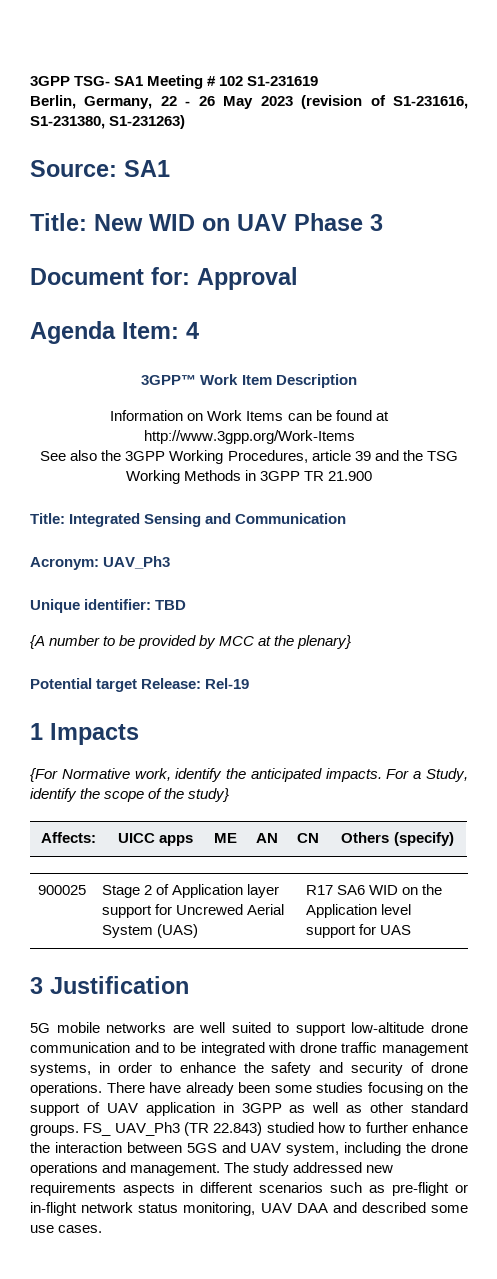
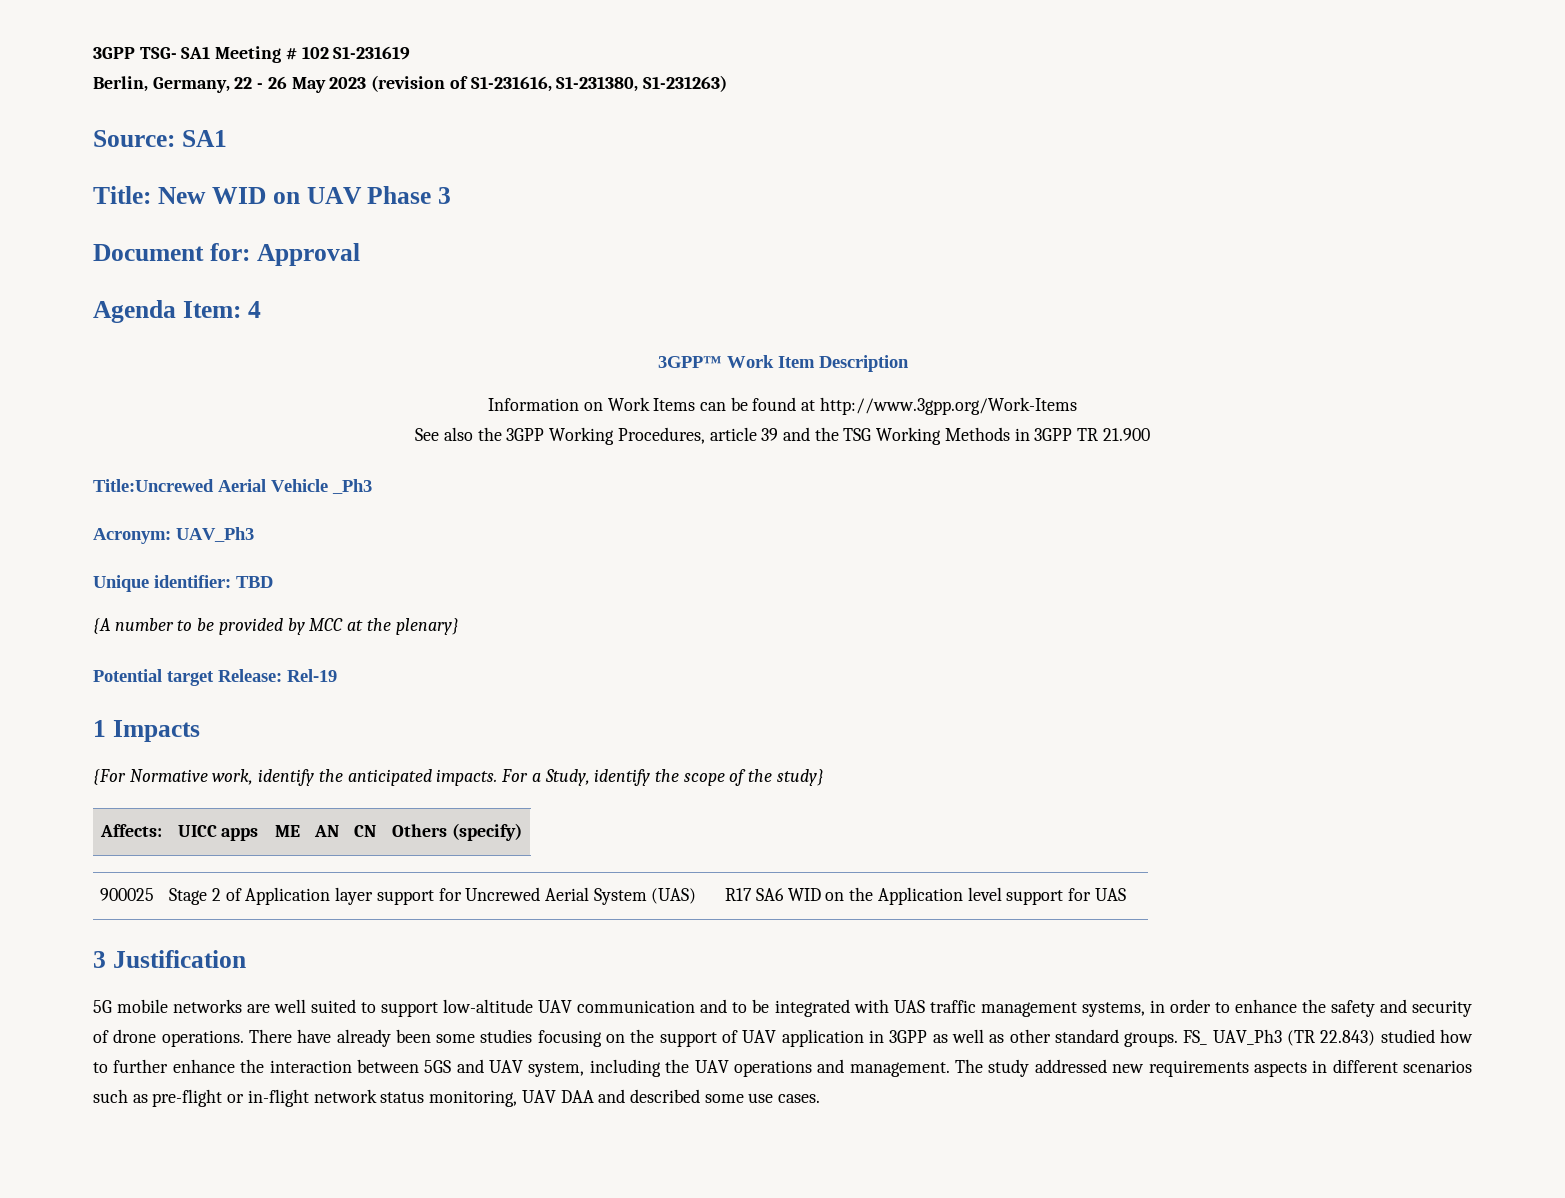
- Title: Integrated Sensing and Communication
+ Title:Uncrewed Aerial Vehicle _Ph3
- 5G mobile networks are well suited to support low-altitude drone communication and to be integrated with drone traffic management systems, in order to enhance the safety and security of drone operations.
+ 5G mobile networks are well suited to support low-altitude UAV communication and to be integrated with UAS traffic management systems, in order to enhance the safety and security of drone operations.
- FS_ UAV_Ph3 (TR 22.843) studied how to further enhance the interaction between 5GS and UAV system, including the drone operations and management.
+ FS_ UAV_Ph3 (TR 22.843) studied how to further enhance the interaction between 5GS and UAV system, including the UAV operations and management.

